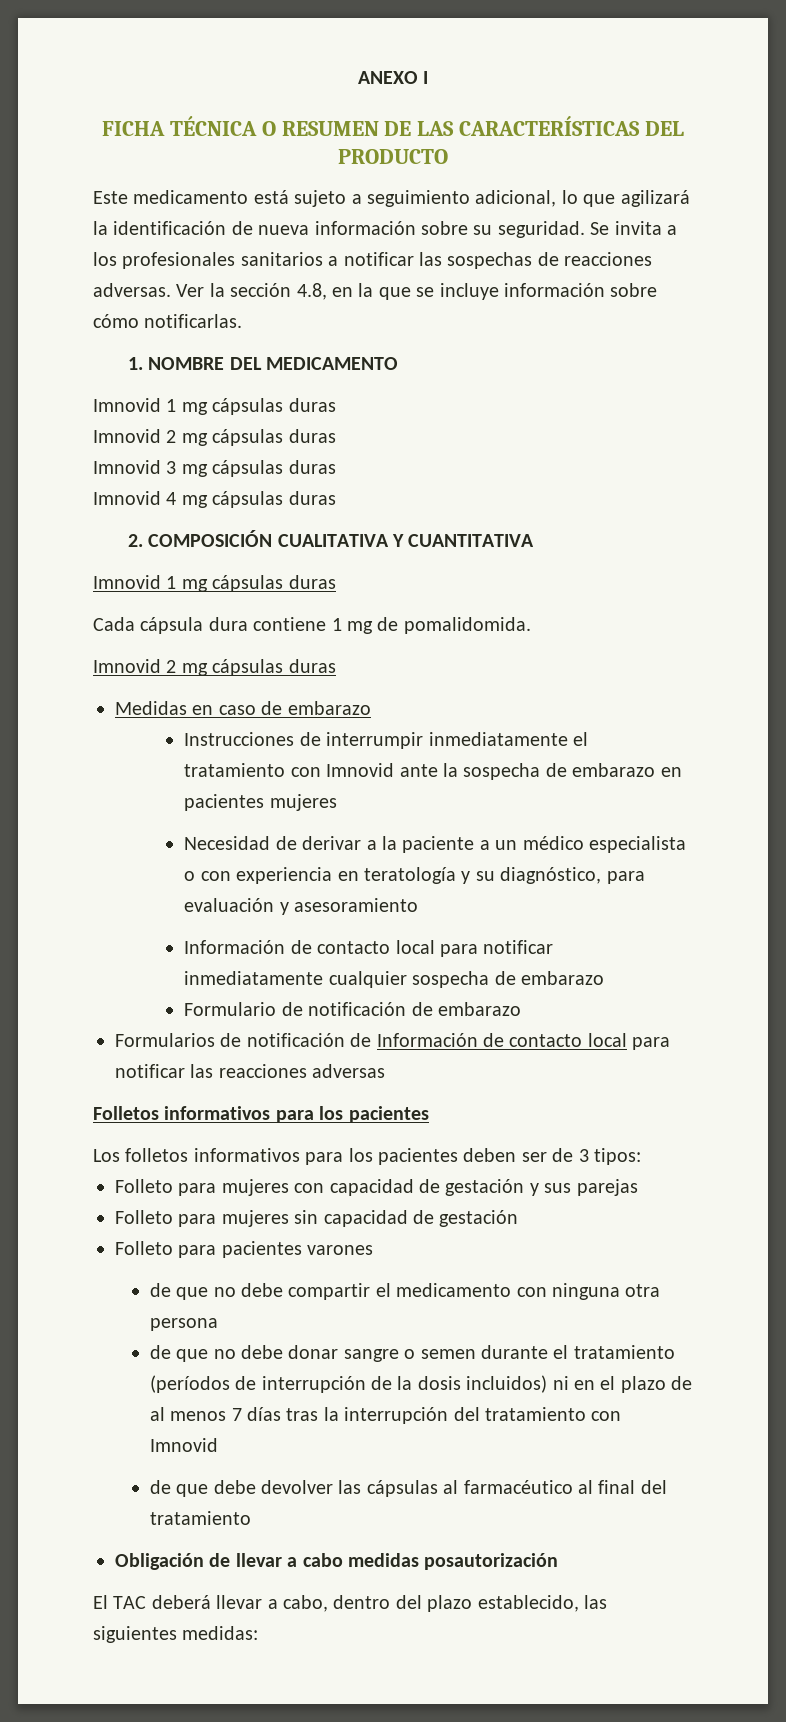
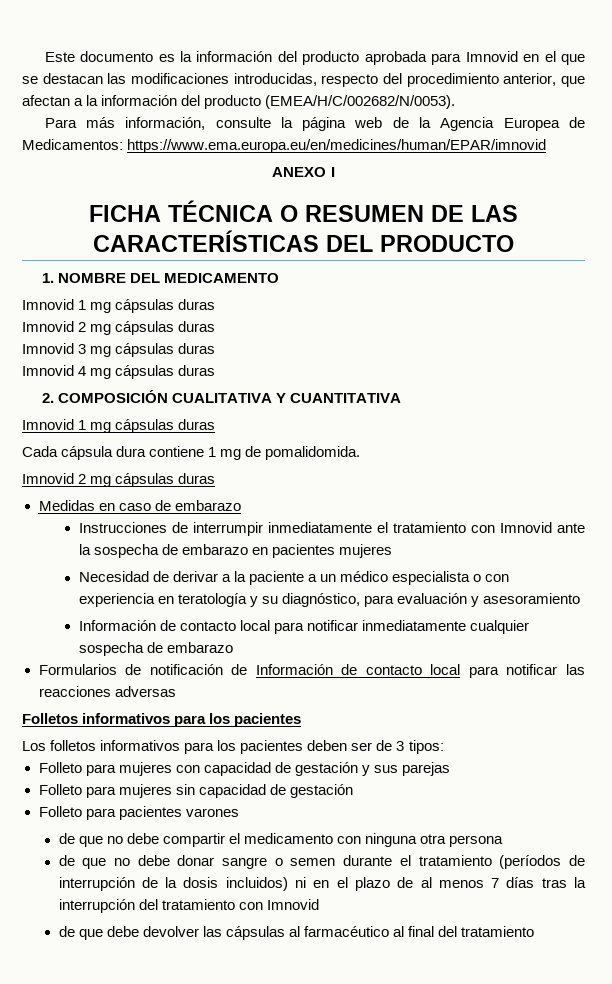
+ Este documento es la información del producto aprobada para Imnovid en el que se destacan las modificaciones introducidas, respecto del procedimiento anterior, que afectan a la información del producto (EMEA/H/C/002682/N/0053).
+ Para más información, consulte la página web de la Agencia Europea de Medicamentos: https://www.ema.europa.eu/en/medicines/human/EPAR/imnovid
- Este medicamento está sujeto a seguimiento adicional, lo que agilizará la identificación de nueva información sobre su seguridad. Se invita a los profesionales sanitarios a notificar las sospechas de reacciones adversas. Ver la sección 4.8, en la que se incluye información sobre cómo notificarlas.
- Formulario de notificación de embarazo
- Obligación de llevar a cabo medidas posautorización
- El TAC deberá llevar a cabo, dentro del plazo establecido, las siguientes medidas:

